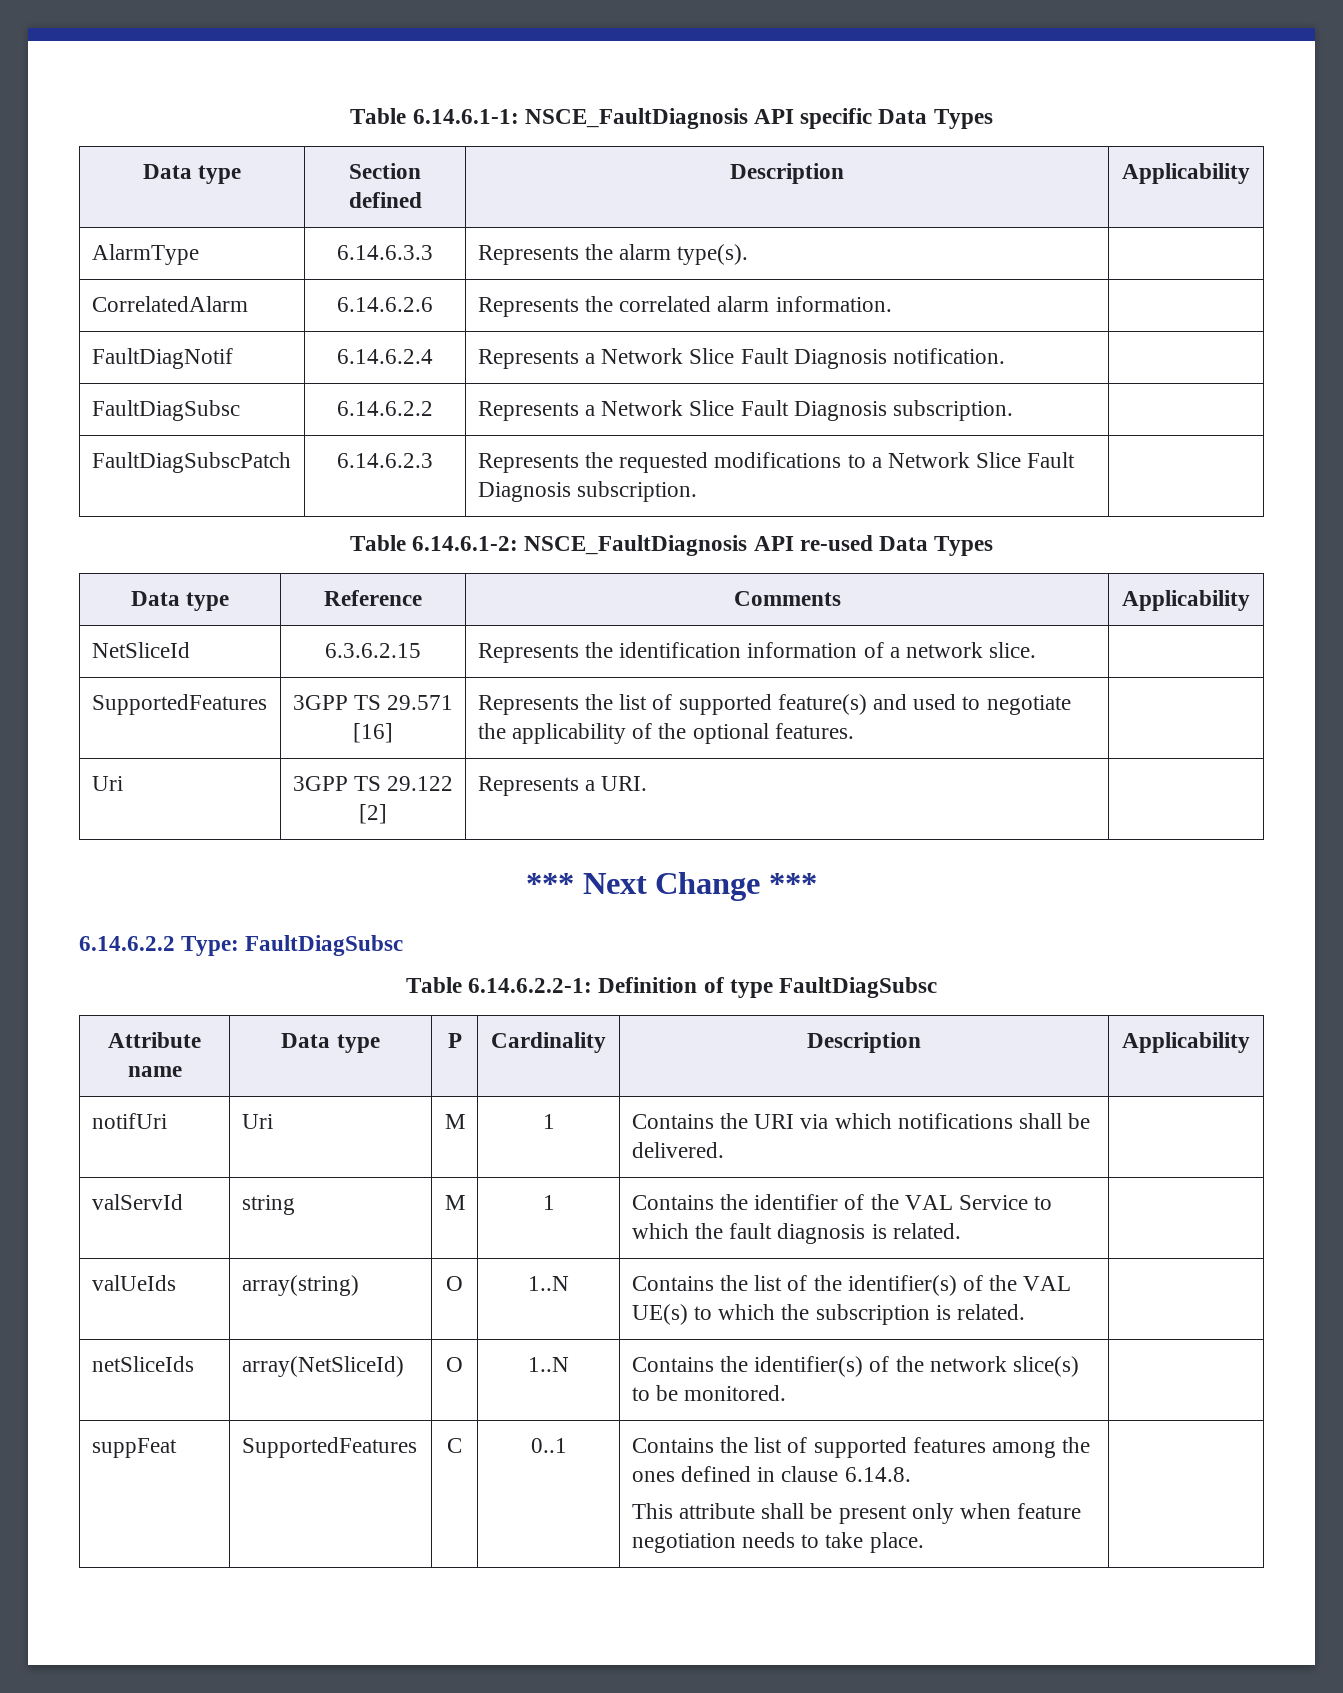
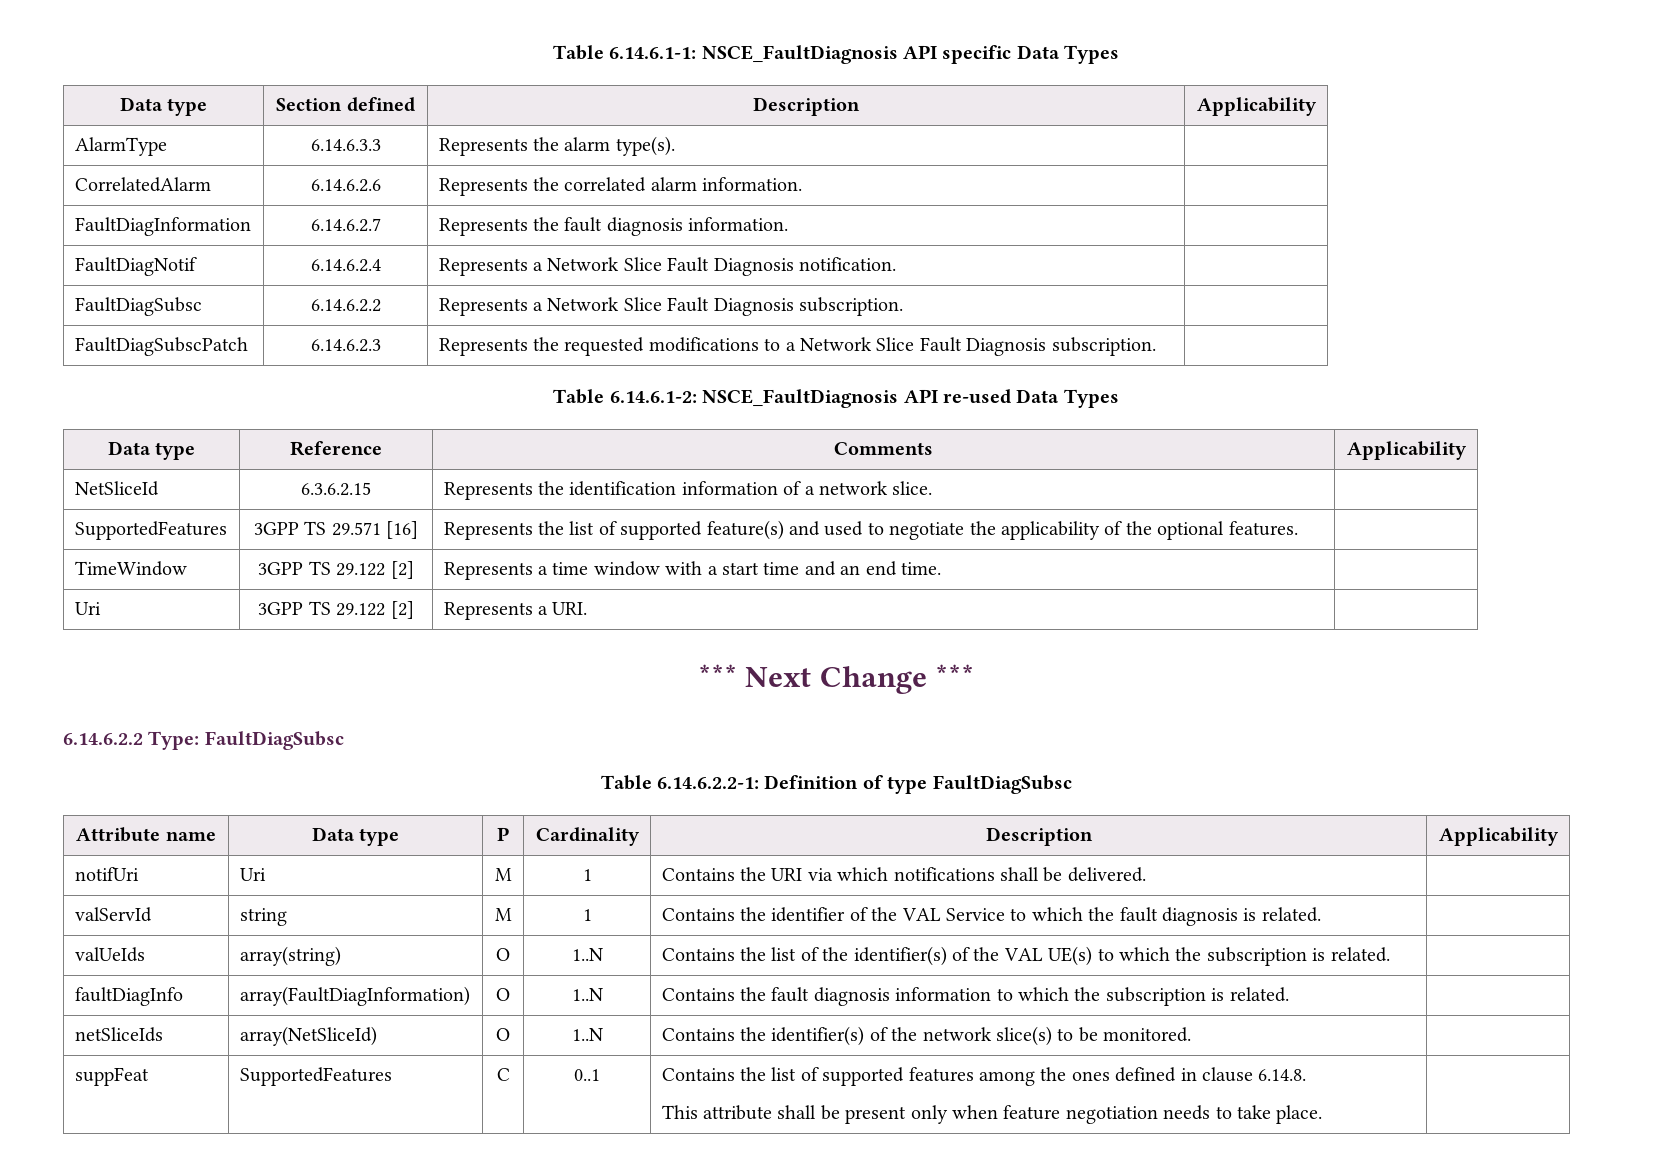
+ FaultDiagInformation | 6.14.6.2.7 | Represents the fault diagnosis information. |
+ TimeWindow | 3GPP TS 29.122 [2] | Represents a time window with a start time and an end time. |
+ faultDiagInfo | array(FaultDiagInformation) | O | 1..N | Contains the fault diagnosis information to which the subscription is related. |

